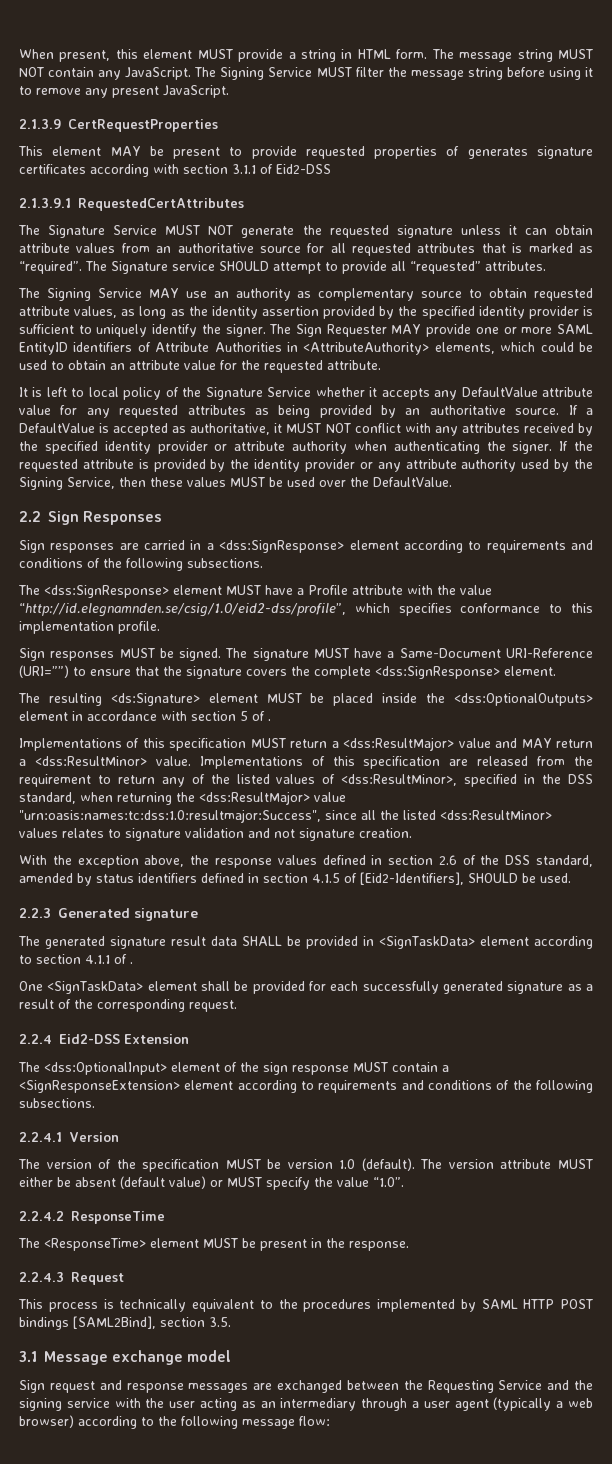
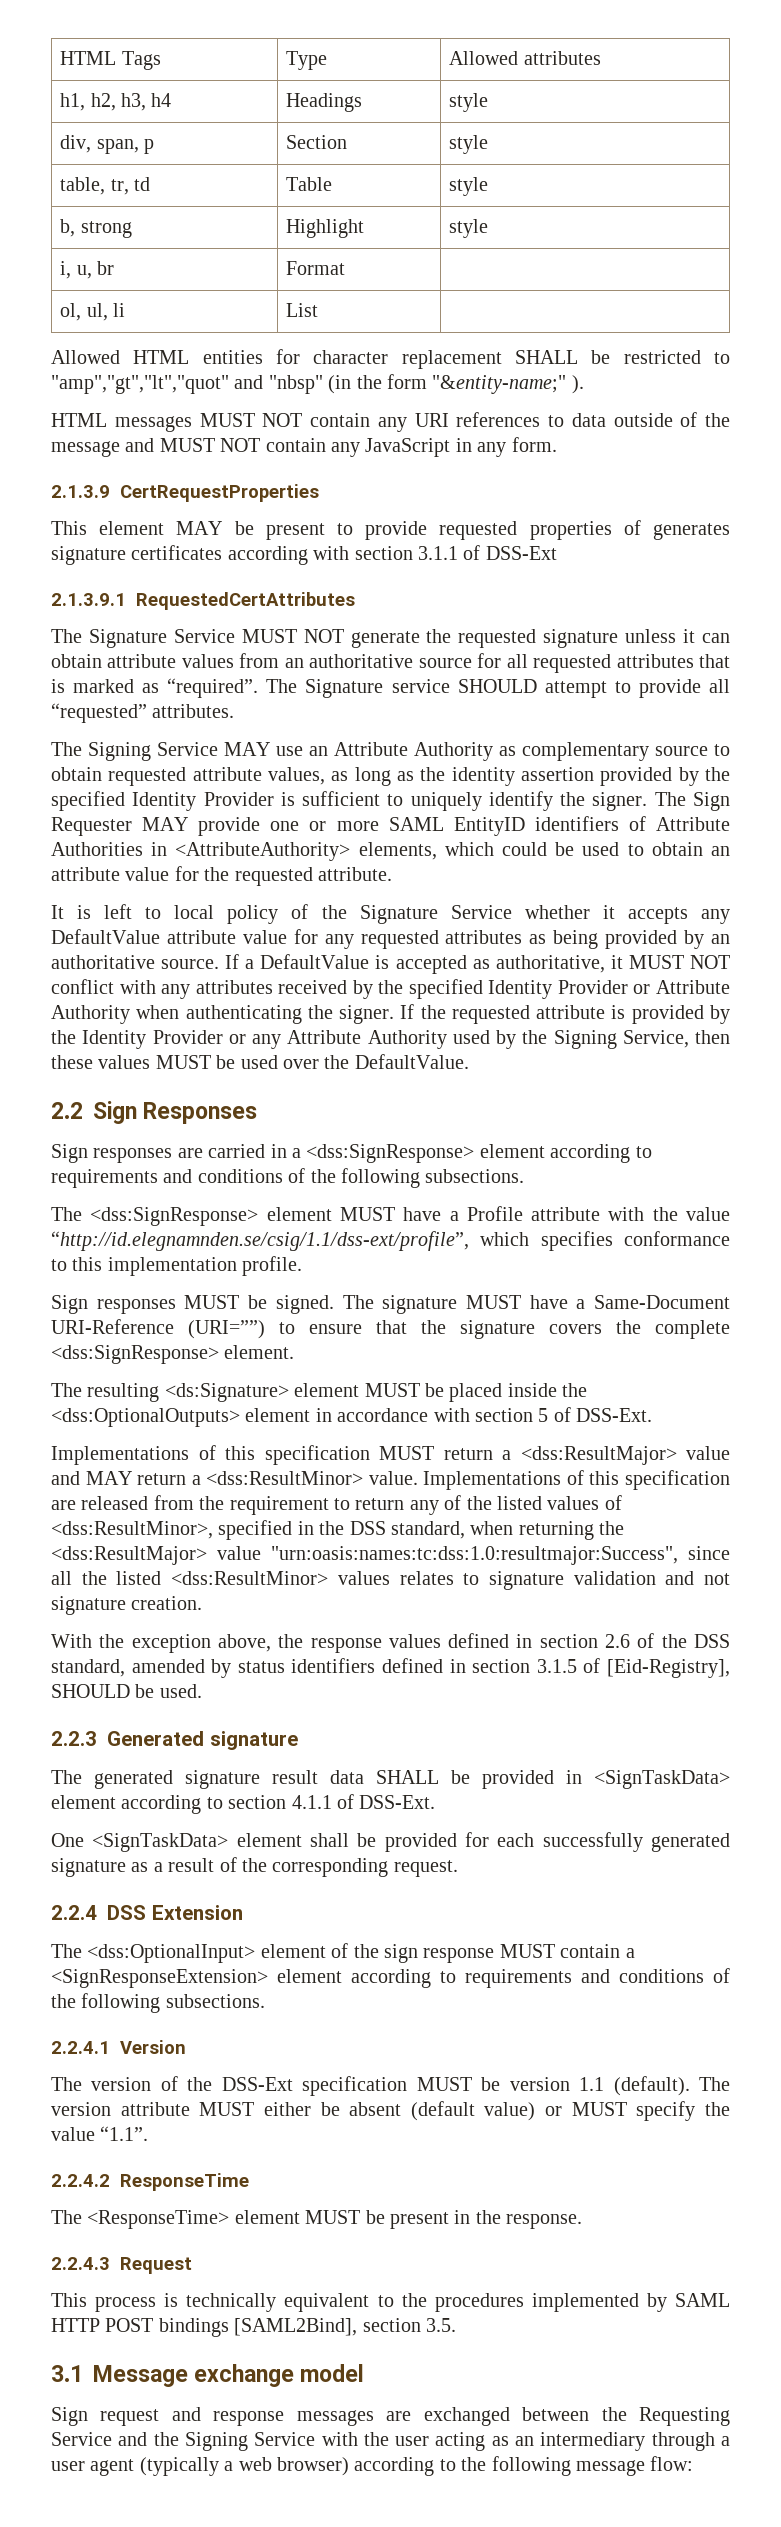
- When present, this element MUST provide a string in HTML form. The message string MUST NOT contain any JavaScript. The Signing Service MUST filter the message string before using it to remove any present JavaScript.
+ HTML Tags | Type | Allowed attributes
+ h1, h2, h3, h4 | Headings | style
+ div, span, p | Section | style
+ table, tr, td | Table | style
+ b, strong | Highlight | style
+ i, u, br | Format |
+ ol, ul, li | List |
+ Allowed HTML entities for character replacement SHALL be restricted to "amp","gt","lt","quot" and "nbsp" (in the form "&entity-name;" ).
+ HTML messages MUST NOT contain any URI references to data outside of the message and MUST NOT contain any JavaScript in any form.
- This element MAY be present to provide requested properties of generates signature certificates according with section 3.1.1 of Eid2-DSS
+ This element MAY be present to provide requested properties of generates signature certificates according with section 3.1.1 of DSS-Ext
- The Signing Service MAY use an authority as complementary source to obtain requested attribute values, as long as the identity assertion provided by the specified identity provider is sufficient to uniquely identify the signer.
+ The Signing Service MAY use an Attribute Authority as complementary source to obtain requested attribute values, as long as the identity assertion provided by the specified Identity Provider is sufficient to uniquely identify the signer.
- If a DefaultValue is accepted as authoritative, it MUST NOT conflict with any attributes received by the specified identity provider or attribute authority when authenticating the signer.
+ If a DefaultValue is accepted as authoritative, it MUST NOT conflict with any attributes received by the specified Identity Provider or Attribute Authority when authenticating the signer.
- If the requested attribute is provided by the identity provider or any attribute authority used by the Signing Service, then these values MUST be used over the DefaultValue.
+ If the requested attribute is provided by the Identity Provider or any Attribute Authority used by the Signing Service, then these values MUST be used over the DefaultValue.
- The <dss:SignResponse> element MUST have a Profile attribute with the value “http://id.elegnamnden.se/csig/1.0/eid2-dss/profile”, which specifies conformance to this implementation profile.
+ The <dss:SignResponse> element MUST have a Profile attribute with the value “http://id.elegnamnden.se/csig/1.1/dss-ext/profile”, which specifies conformance to this implementation profile.
- The resulting <ds:Signature> element MUST be placed inside the <dss:OptionalOutputs> element in accordance with section 5 of .
+ The resulting <ds:Signature> element MUST be placed inside the <dss:OptionalOutputs> element in accordance with section 5 of DSS-Ext.
- With the exception above, the response values defined in section 2.6 of the DSS standard, amended by status identifiers defined in section 4.1.5 of [Eid2-Identifiers], SHOULD be used.
+ With the exception above, the response values defined in section 2.6 of the DSS standard, amended by status identifiers defined in section 3.1.5 of [Eid-Registry], SHOULD be used.
- The generated signature result data SHALL be provided in <SignTaskData> element according to section 4.1.1 of .
+ The generated signature result data SHALL be provided in <SignTaskData> element according to section 4.1.1 of DSS-Ext.
- 2.2.4 Eid2-DSS Extension
+ 2.2.4 DSS Extension
- The version of the specification MUST be version 1.0 (default).
+ The version of the DSS-Ext specification MUST be version 1.1 (default).
- The version attribute MUST either be absent (default value) or MUST specify the value “1.0”.
+ The version attribute MUST either be absent (default value) or MUST specify the value “1.1”.
- Sign request and response messages are exchanged between the Requesting Service and the signing service with the user acting as an intermediary through a user agent (typically a web browser) according to the following message flow:
+ Sign request and response messages are exchanged between the Requesting Service and the Signing Service with the user acting as an intermediary through a user agent (typically a web browser) according to the following message flow:

